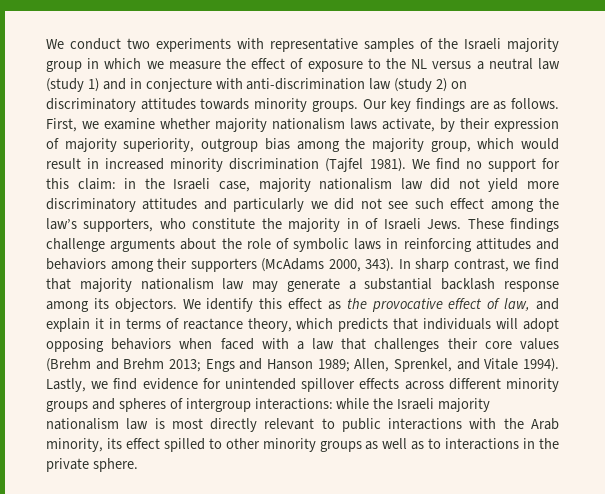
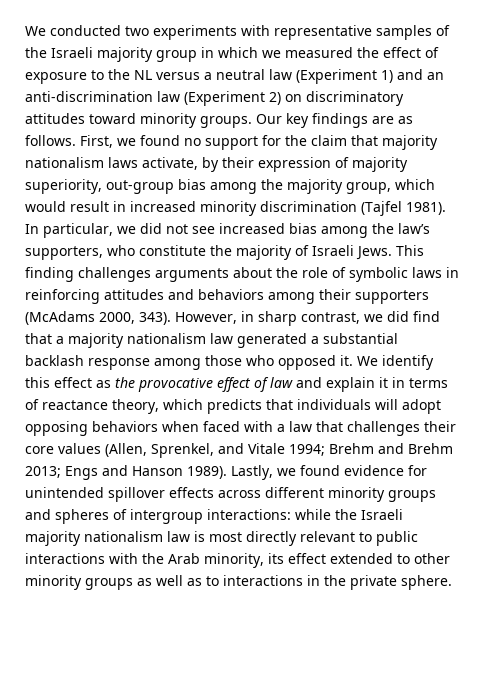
- We conduct two experiments with representative samples of the Israeli majority group in which we measure the effect of exposure to the NL versus a neutral law (study 1) and in conjecture with anti-discrimination law (study 2) on discriminatory attitudes towards minority groups.
+ We conducted two experiments with representative samples of the Israeli majority group in which we measured the effect of exposure to the NL versus a neutral law (Experiment 1) and an anti-discrimination law (Experiment 2) on discriminatory attitudes toward minority groups.
- First, we examine whether majority nationalism laws activate, by their expression of majority superiority, outgroup bias among the majority group, which would result in increased minority discrimination (Tajfel 1981).
+ First, we found no support for the claim that majority nationalism laws activate, by their expression of majority superiority, out-group bias among the majority group, which would result in increased minority discrimination (Tajfel 1981).
- We find no support for this claim: in the Israeli case, majority nationalism law did not yield more discriminatory attitudes and particularly we did not see such effect among the law’s supporters, who constitute the majority in of Israeli Jews.
+ In particular, we did not see increased bias among the law’s supporters, who constitute the majority of Israeli Jews.
- These findings challenge arguments about the role of symbolic laws in reinforcing attitudes and behaviors among their supporters (McAdams 2000, 343).
+ This finding challenges arguments about the role of symbolic laws in reinforcing attitudes and behaviors among their supporters (McAdams 2000, 343).
- In sharp contrast, we find that majority nationalism law may generate a substantial backlash response among its objectors.
+ However, in sharp contrast, we did find that a majority nationalism law generated a substantial backlash response among those who opposed it.
- We identify this effect as the provocative effect of law, and explain it in terms of reactance theory, which predicts that individuals will adopt opposing behaviors when faced with a law that challenges their core values (Brehm and Brehm 2013; Engs and Hanson 1989; Allen, Sprenkel, and Vitale 1994).
+ We identify this effect as the provocative effect of law and explain it in terms of reactance theory, which predicts that individuals will adopt opposing behaviors when faced with a law that challenges their core values (Allen, Sprenkel, and Vitale 1994; Brehm and Brehm 2013; Engs and Hanson 1989).
- Lastly, we find evidence for unintended spillover effects across different minority groups and spheres of intergroup interactions: while the Israeli majority nationalism law is most directly relevant to public interactions with the Arab minority, its effect spilled to other minority groups as well as to interactions in the private sphere.
+ Lastly, we found evidence for unintended spillover effects across different minority groups and spheres of intergroup interactions: while the Israeli majority nationalism law is most directly relevant to public interactions with the Arab minority, its effect extended to other minority groups as well as to interactions in the private sphere.

